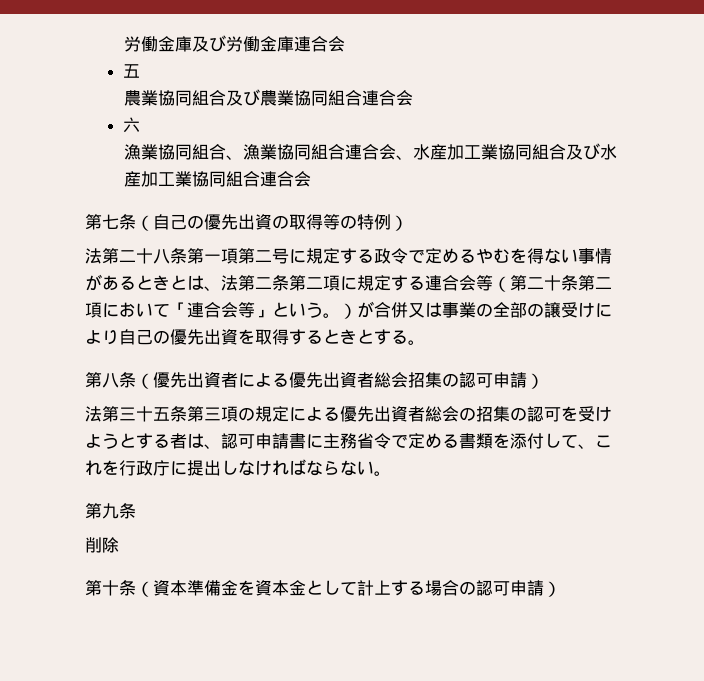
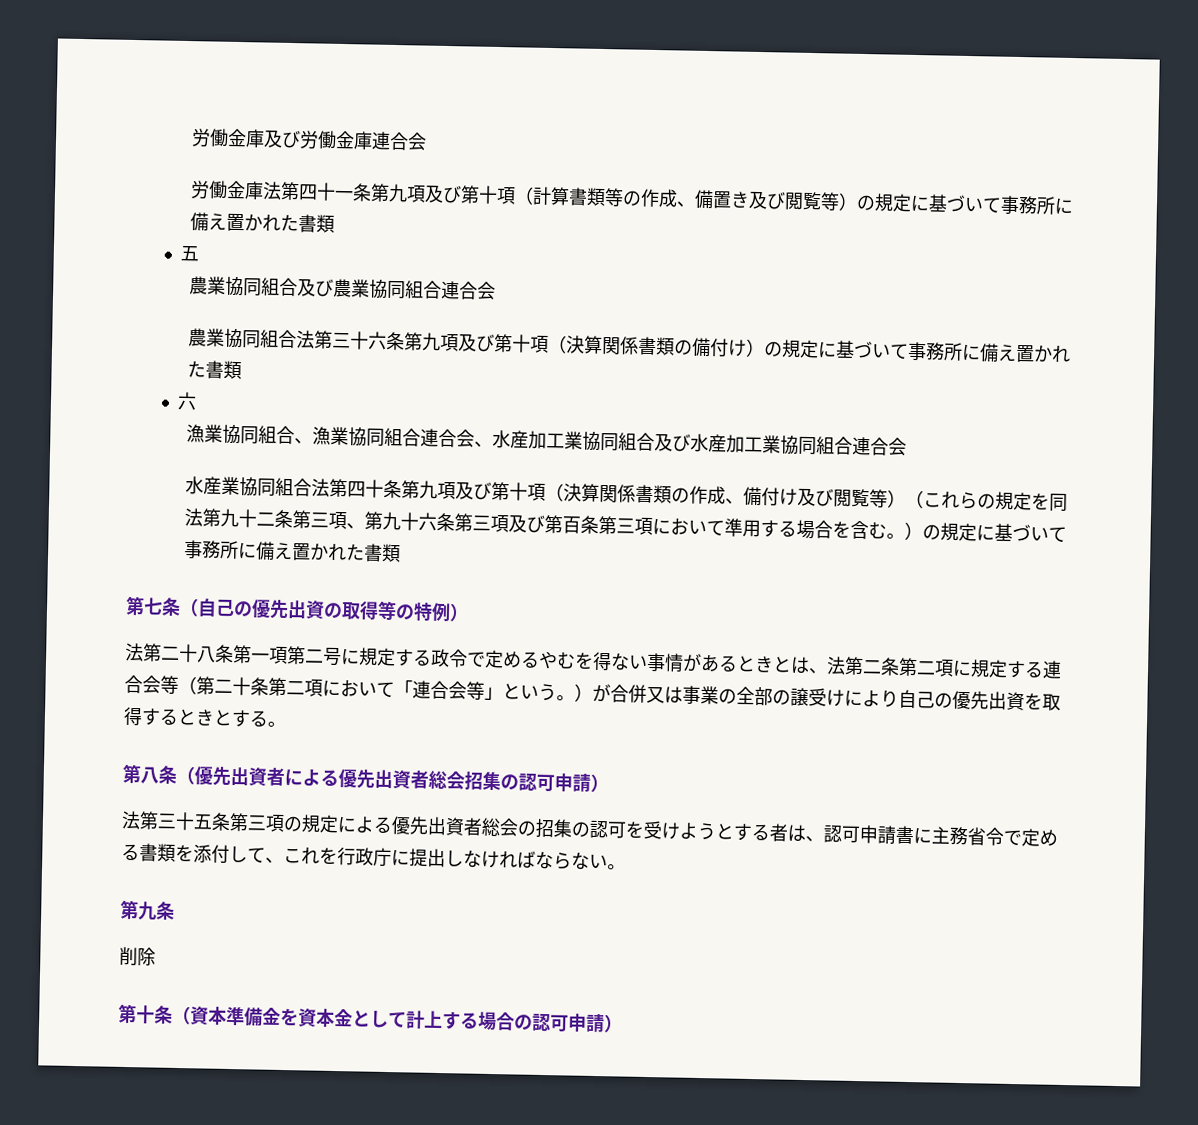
+ 労働金庫法第四十一条第九項及び第十項（計算書類等の作成、備置き及び閲覧等）の規定に基づいて事務所に備え置かれた書類
+ 農業協同組合法第三十六条第九項及び第十項（決算関係書類の備付け）の規定に基づいて事務所に備え置かれた書類
+ 水産業協同組合法第四十条第九項及び第十項（決算関係書類の作成、備付け及び閲覧等）（これらの規定を同法第九十二条第三項、第九十六条第三項及び第百条第三項において準用する場合を含む。）の規定に基づいて事務所に備え置かれた書類

